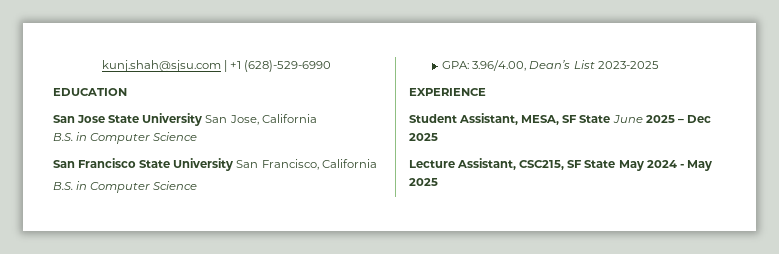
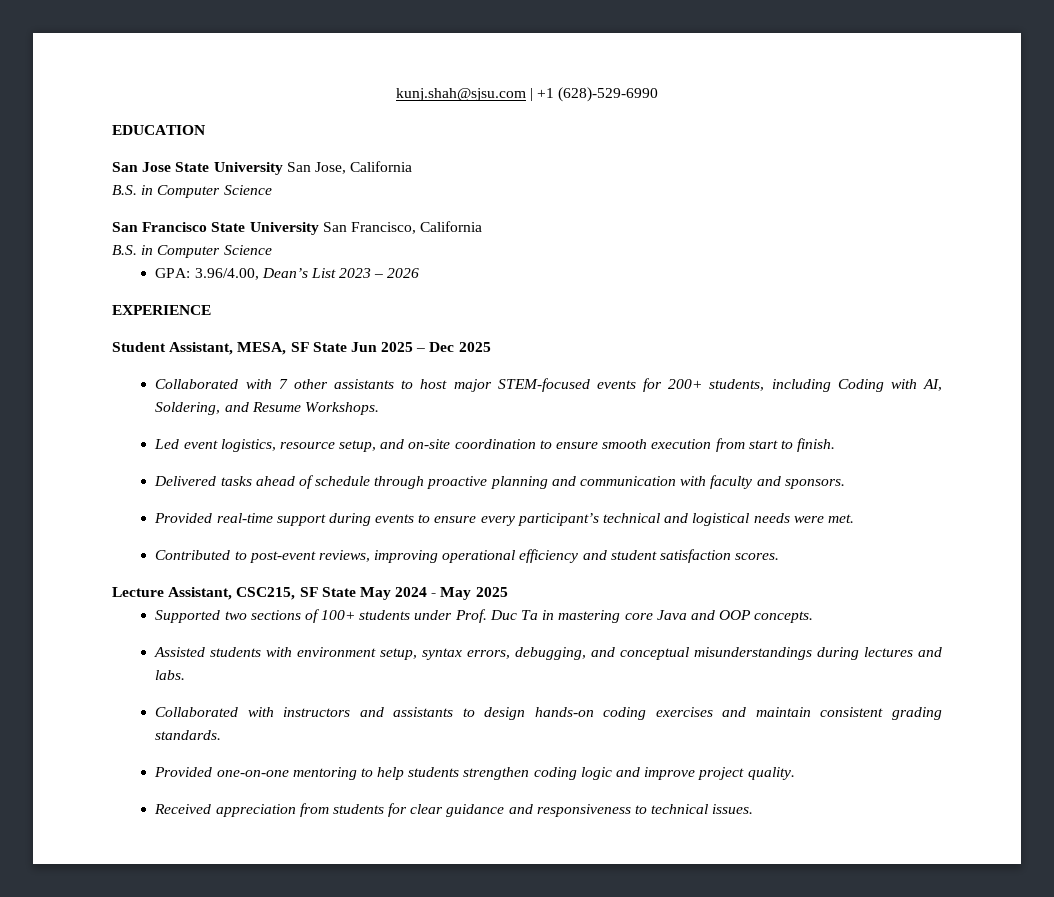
- GPA: 3.96/4.00, Dean’s List 2023-2025
+ GPA: 3.96/4.00, Dean’s List 2023 – 2026
- Student Assistant, MESA, SF State June 2025 – Dec 2025
+ Student Assistant, MESA, SF State Jun 2025 – Dec 2025
+ Collaborated with 7 other assistants to host major STEM-focused events for 200+ students, including Coding with AI, Soldering, and Resume Workshops.
+ Led event logistics, resource setup, and on-site coordination to ensure smooth execution from start to finish.
+ Delivered tasks ahead of schedule through proactive planning and communication with faculty and sponsors.
+ Provided real-time support during events to ensure every participant’s technical and logistical needs were met.
+ Contributed to post-event reviews, improving operational efficiency and student satisfaction scores.
+ Supported two sections of 100+ students under Prof. Duc Ta in mastering core Java and OOP concepts.
+ Assisted students with environment setup, syntax errors, debugging, and conceptual misunderstandings during lectures and labs.
+ Collaborated with instructors and assistants to design hands-on coding exercises and maintain consistent grading standards.
+ Provided one-on-one mentoring to help students strengthen coding logic and improve project quality.
+ Received appreciation from students for clear guidance and responsiveness to technical issues.

